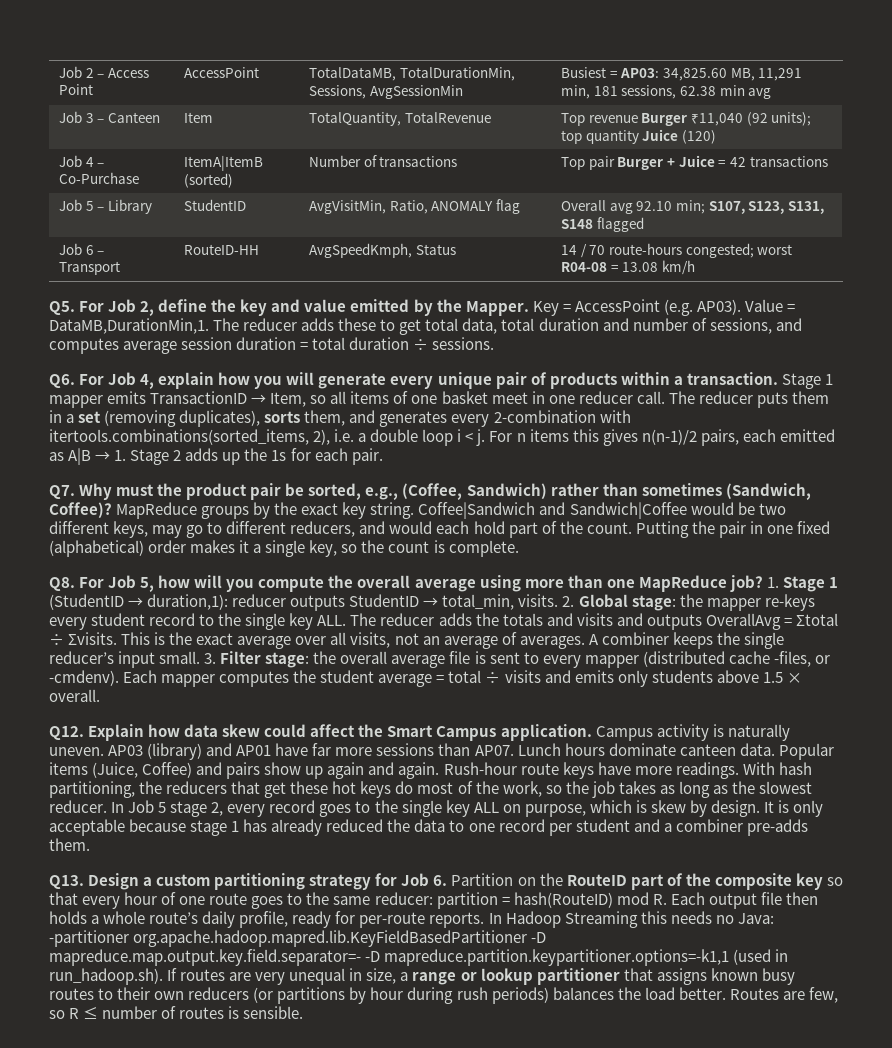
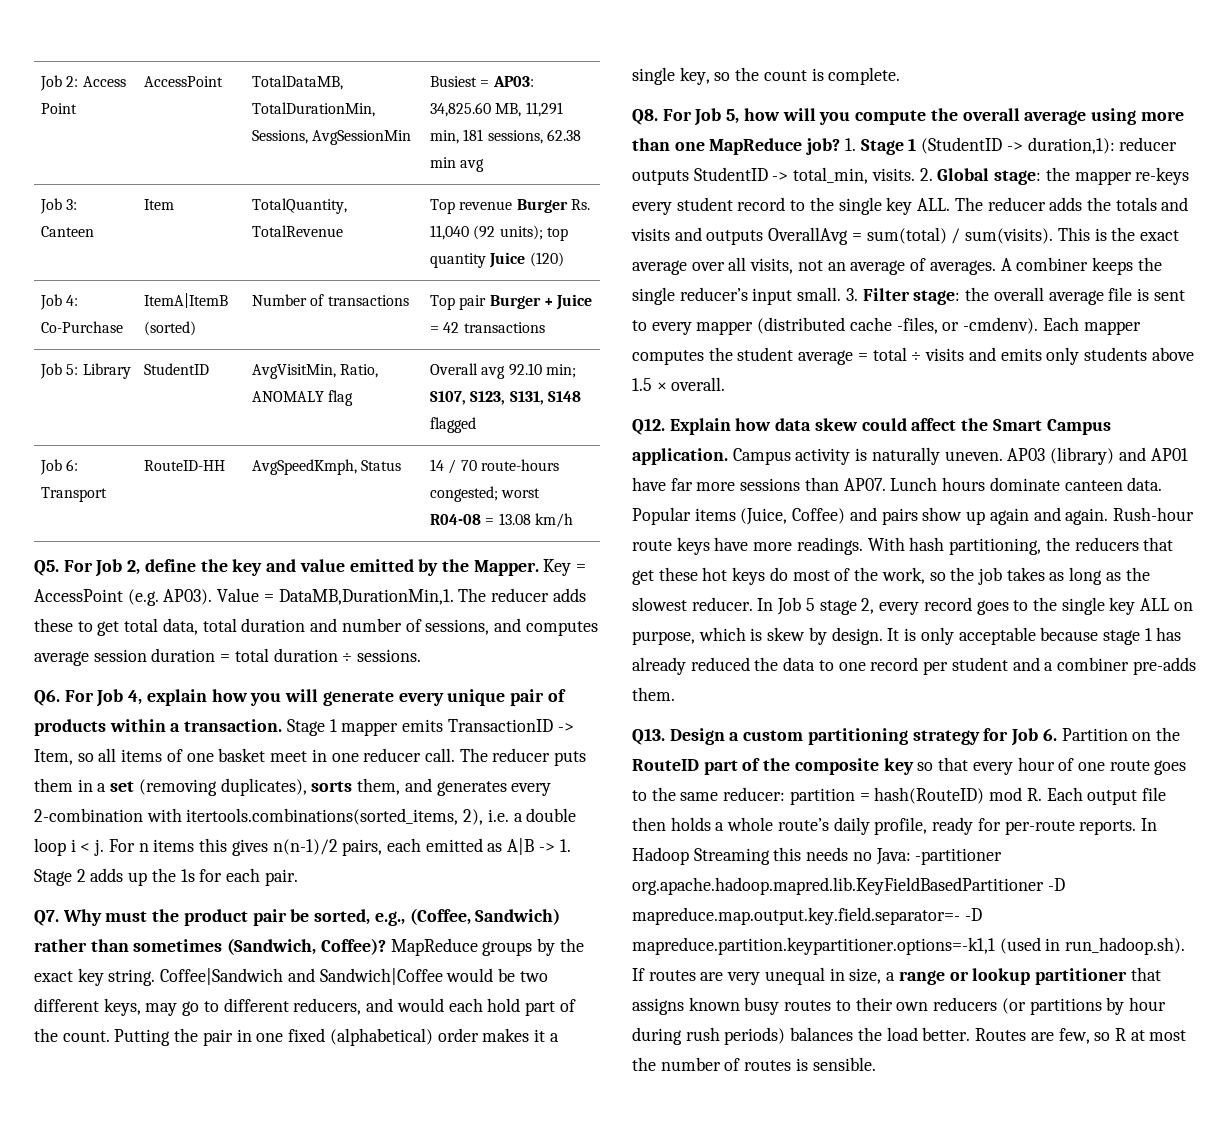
- Job 2 – Access Point | AccessPoint | TotalDataMB, TotalDurationMin, Sessions, AvgSessionMin | Busiest = AP03: 34,825.60 MB, 11,291 min, 181 sessions, 62.38 min avg
+ Job 2: Access Point | AccessPoint | TotalDataMB, TotalDurationMin, Sessions, AvgSessionMin | Busiest = AP03: 34,825.60 MB, 11,291 min, 181 sessions, 62.38 min avg
- Job 3 – Canteen | Item | TotalQuantity, TotalRevenue | Top revenue Burger ₹11,040 (92 units); top quantity Juice (120)
+ Job 3: Canteen | Item | TotalQuantity, TotalRevenue | Top revenue Burger Rs. 11,040 (92 units); top quantity Juice (120)
- Job 4 – Co-Purchase | ItemA|ItemB (sorted) | Number of transactions | Top pair Burger + Juice = 42 transactions
+ Job 4: Co-Purchase | ItemA|ItemB (sorted) | Number of transactions | Top pair Burger + Juice = 42 transactions
- Job 5 – Library | StudentID | AvgVisitMin, Ratio, ANOMALY flag | Overall avg 92.10 min; S107, S123, S131, S148 flagged
+ Job 5: Library | StudentID | AvgVisitMin, Ratio, ANOMALY flag | Overall avg 92.10 min; S107, S123, S131, S148 flagged
- Job 6 – Transport | RouteID-HH | AvgSpeedKmph, Status | 14 / 70 route-hours congested; worst R04-08 = 13.08 km/h
+ Job 6: Transport | RouteID-HH | AvgSpeedKmph, Status | 14 / 70 route-hours congested; worst R04-08 = 13.08 km/h
- Stage 1 mapper emits TransactionID → Item, so all items of one basket meet in one reducer call.
+ Stage 1 mapper emits TransactionID -> Item, so all items of one basket meet in one reducer call.
- For n items this gives n(n-1)/2 pairs, each emitted as A|B → 1. Stage 2 adds up the 1s for each pair.
+ For n items this gives n(n-1)/2 pairs, each emitted as A|B -> 1. Stage 2 adds up the 1s for each pair.
- 1. Stage 1 (StudentID → duration,1): reducer outputs StudentID → total_min, visits.
+ 1. Stage 1 (StudentID -> duration,1): reducer outputs StudentID -> total_min, visits.
- 2. Global stage: the mapper re-keys every student record to the single key ALL. The reducer adds the totals and visits and outputs OverallAvg = Σtotal ÷ Σvisits.
+ 2. Global stage: the mapper re-keys every student record to the single key ALL. The reducer adds the totals and visits and outputs OverallAvg = sum(total) / sum(visits).
- Routes are few, so R ≤ number of routes is sensible.
+ Routes are few, so R at most the number of routes is sensible.

